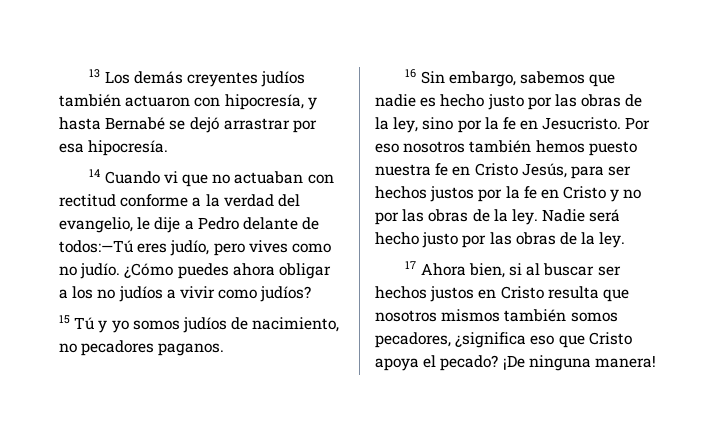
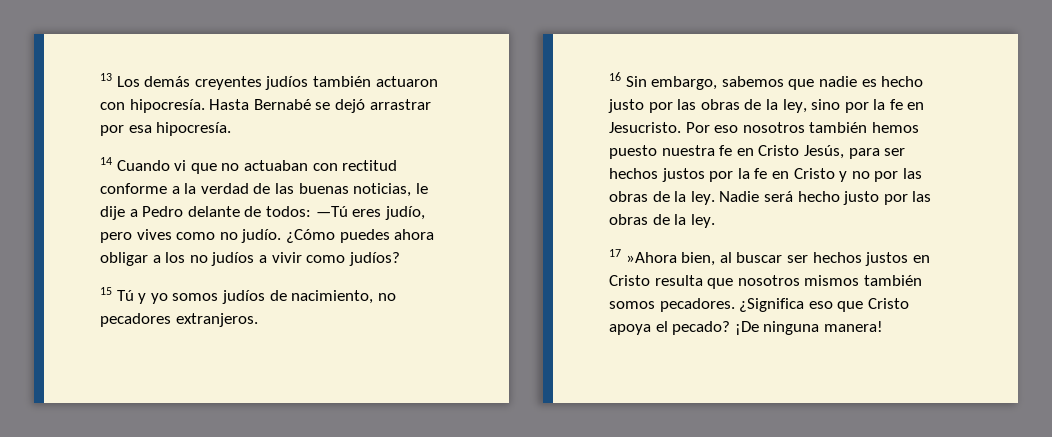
- 13 Los demás creyentes judíos también actuaron con hipocresía, y hasta Bernabé se dejó arrastrar por esa hipocresía.
+ 13 Los demás creyentes judíos también actuaron con hipocresía. Hasta Bernabé se dejó arrastrar por esa hipocresía.
- 14 Cuando vi que no actuaban con rectitud conforme a la verdad del evangelio, le dije a Pedro delante de todos:—Tú eres judío, pero vives como no judío.
+ 14 Cuando vi que no actuaban con rectitud conforme a la verdad de las buenas noticias, le dije a Pedro delante de todos: —Tú eres judío, pero vives como no judío.
- 15 Tú y yo somos judíos de nacimiento, no pecadores paganos.
+ 15 Tú y yo somos judíos de nacimiento, no pecadores extranjeros.
- 17 Ahora bien, si al buscar ser hechos justos en Cristo resulta que nosotros mismos también somos pecadores, ¿significa eso que Cristo apoya el pecado?
+ 17 »Ahora bien, al buscar ser hechos justos en Cristo resulta que nosotros mismos también somos pecadores. ¿Significa eso que Cristo apoya el pecado?

